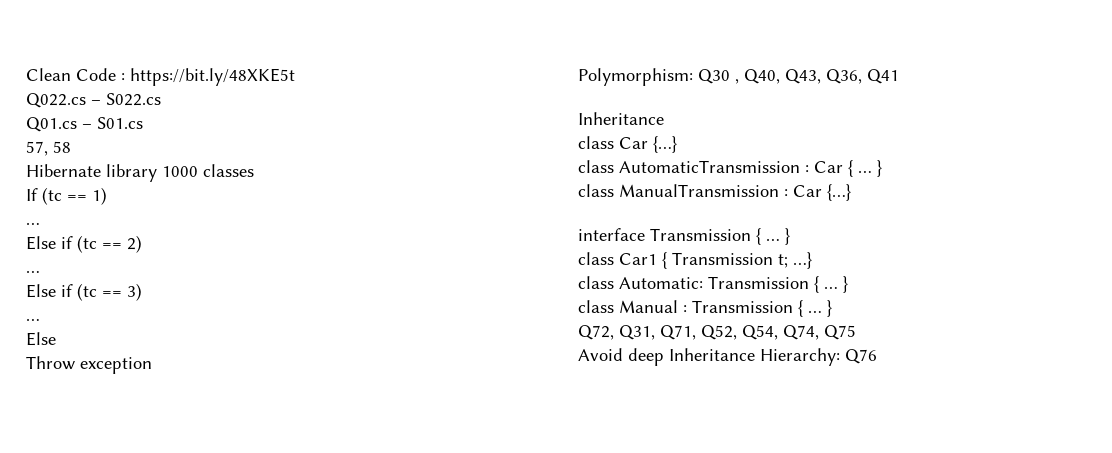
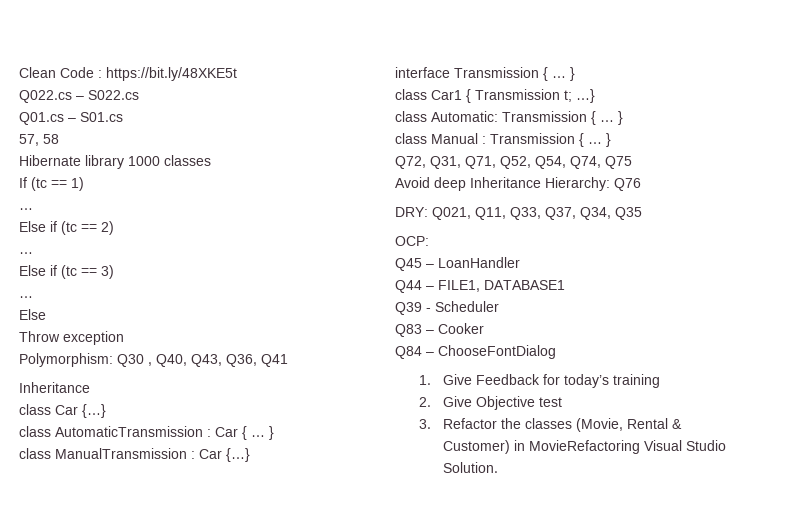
+ DRY: Q021, Q11, Q33, Q37, Q34, Q35
+ OCP:
+ Q45 – LoanHandler
+ Q44 – FILE1, DATABASE1
+ Q39 - Scheduler
+ Q83 – Cooker
+ Q84 – ChooseFontDialog
+ 1. Give Feedback for today’s training
+ 2. Give Objective test
+ 3. Refactor the classes (Movie, Rental & Customer) in MovieRefactoring Visual Studio Solution.

